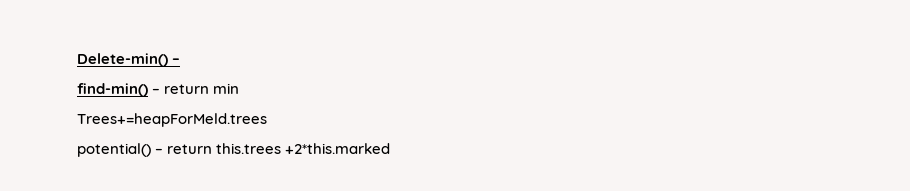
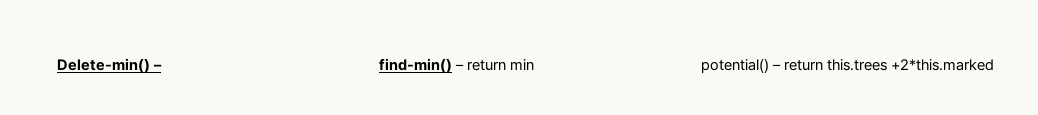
- Trees+=heapForMeld.trees

